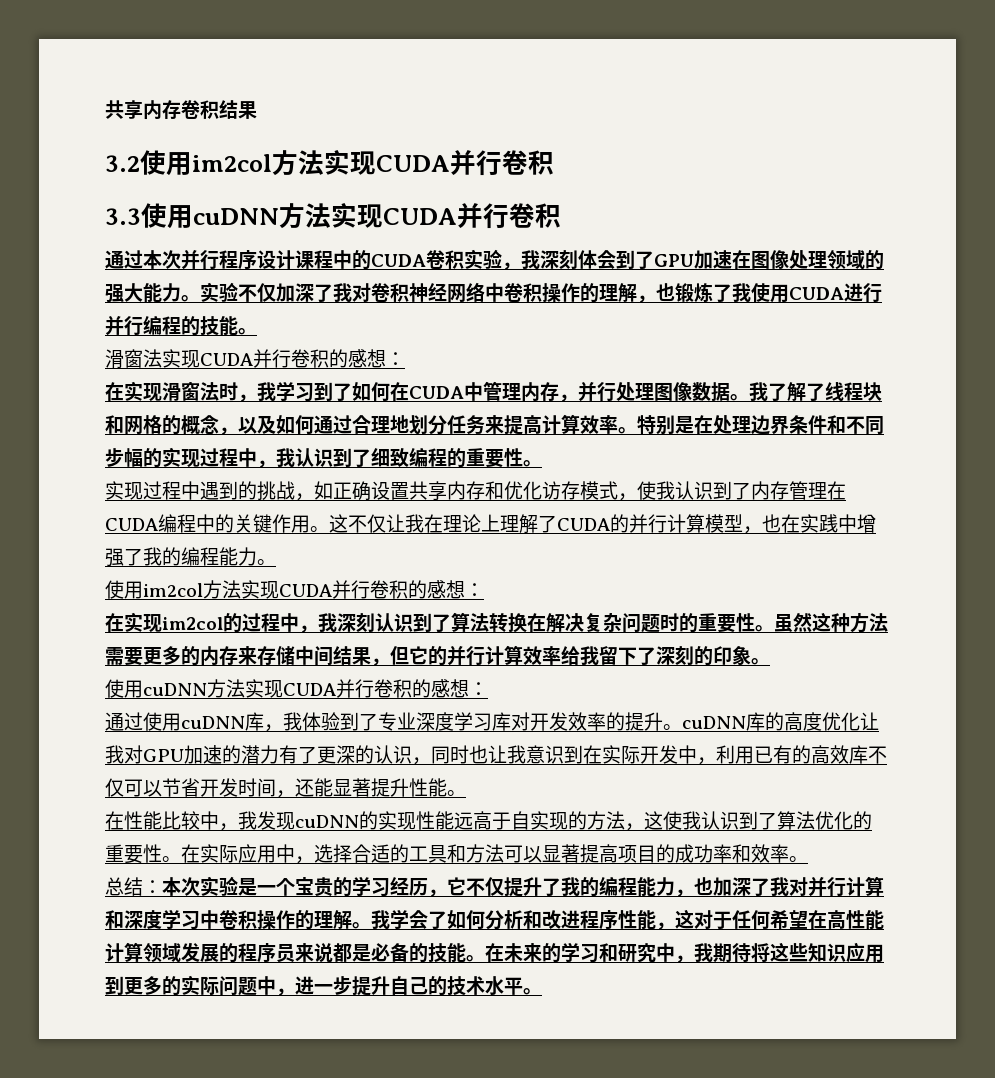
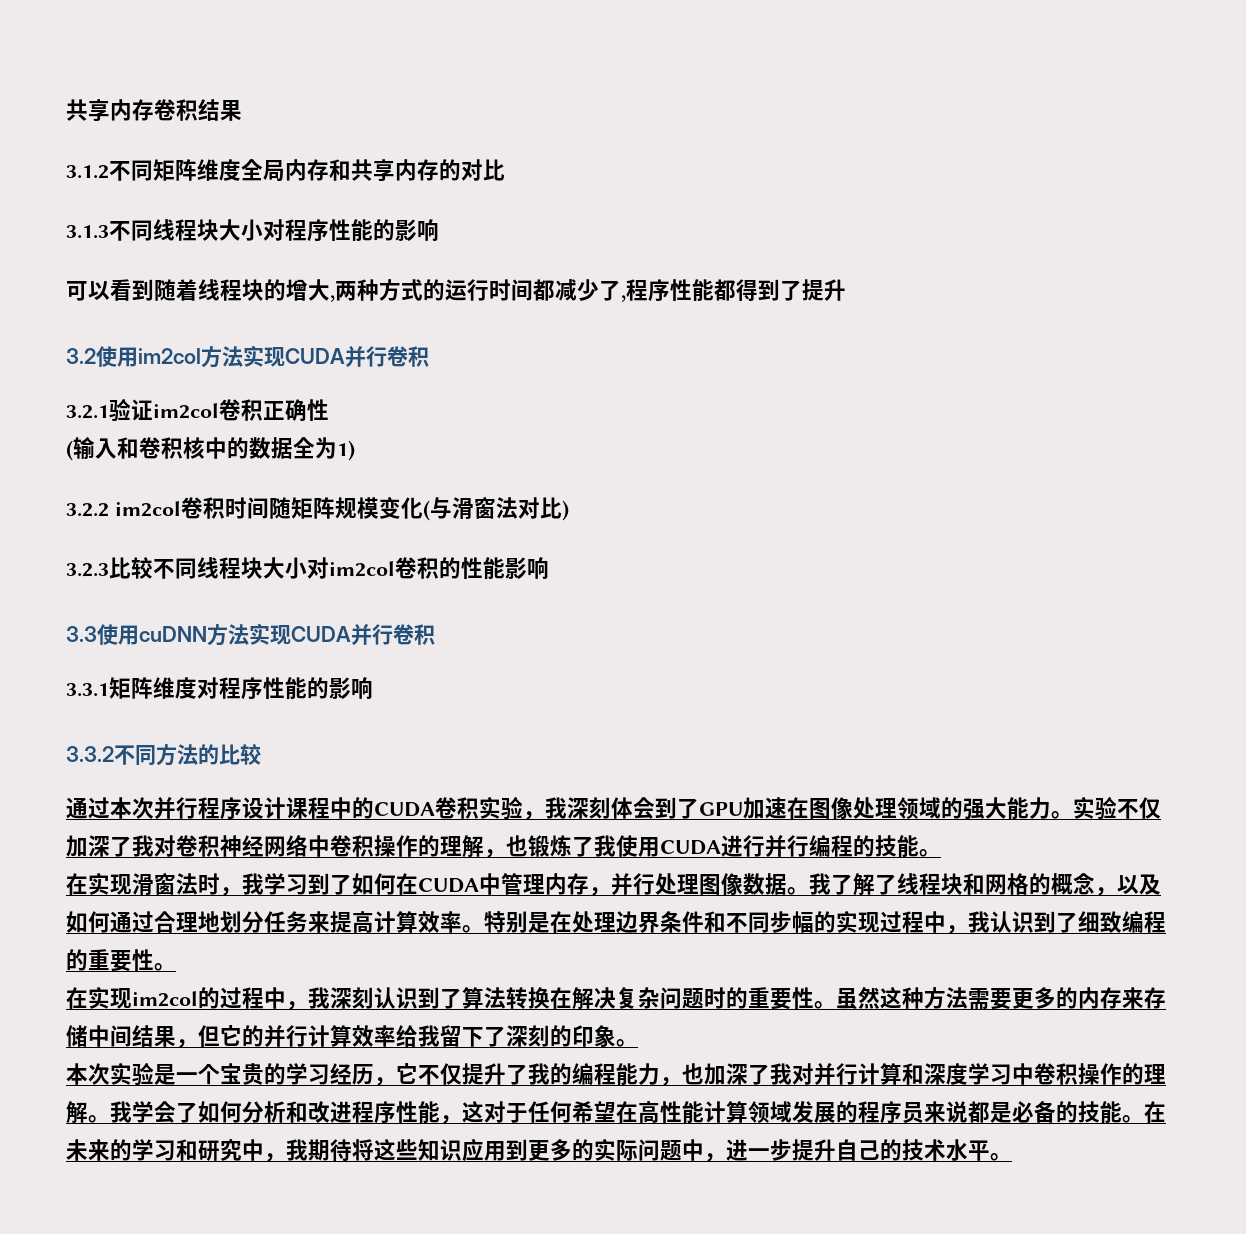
+ 3.1.2不同矩阵维度全局内存和共享内存的对比
+ 3.1.3不同线程块大小对程序性能的影响
+ 可以看到随着线程块的增大,两种方式的运行时间都减少了,程序性能都得到了提升
+ 3.2.1验证im2col卷积正确性
+ (输入和卷积核中的数据全为1)
+ 3.2.2 im2col卷积时间随矩阵规模变化(与滑窗法对比)
+ 3.2.3比较不同线程块大小对im2col卷积的性能影响
+ 3.3.1矩阵维度对程序性能的影响
+ 3.3.2不同方法的比较
- 滑窗法实现CUDA并行卷积的感想：
- 实现过程中遇到的挑战，如正确设置共享内存和优化访存模式，使我认识到了内存管理在CUDA编程中的关键作用。这不仅让我在理论上理解了CUDA的并行计算模型，也在实践中增强了我的编程能力。
- 使用im2col方法实现CUDA并行卷积的感想：
- 使用cuDNN方法实现CUDA并行卷积的感想：
- 通过使用cuDNN库，我体验到了专业深度学习库对开发效率的提升。cuDNN库的高度优化让我对GPU加速的潜力有了更深的认识，同时也让我意识到在实际开发中，利用已有的高效库不仅可以节省开发时间，还能显著提升性能。
- 在性能比较中，我发现cuDNN的实现性能远高于自实现的方法，这使我认识到了算法优化的重要性。在实际应用中，选择合适的工具和方法可以显著提高项目的成功率和效率。
- 总结：本次实验是一个宝贵的学习经历，它不仅提升了我的编程能力，也加深了我对并行计算和深度学习中卷积操作的理解。
+ 本次实验是一个宝贵的学习经历，它不仅提升了我的编程能力，也加深了我对并行计算和深度学习中卷积操作的理解。

